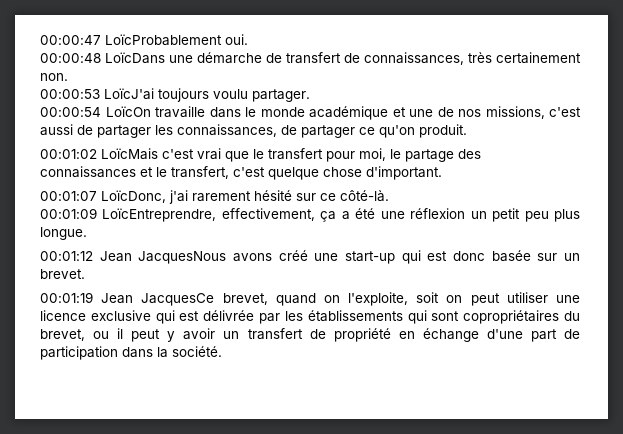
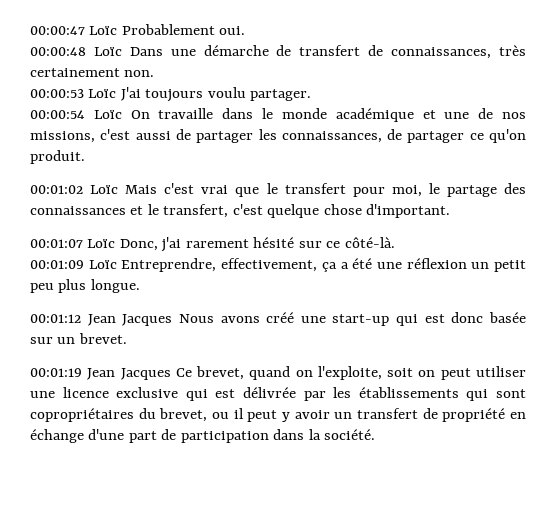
- 00:00:47 LoïcProbablement oui.
+ 00:00:47 Loïc Probablement oui.
- 00:00:48 LoïcDans une démarche de transfert de connaissances, très certainement non.
+ 00:00:48 Loïc Dans une démarche de transfert de connaissances, très certainement non.
- 00:00:53 LoïcJ'ai toujours voulu partager.
+ 00:00:53 Loïc J'ai toujours voulu partager.
- 00:00:54 LoïcOn travaille dans le monde académique et une de nos missions, c'est aussi de partager les connaissances, de partager ce qu'on produit.
+ 00:00:54 Loïc On travaille dans le monde académique et une de nos missions, c'est aussi de partager les connaissances, de partager ce qu'on produit.
- 00:01:02 LoïcMais c'est vrai que le transfert pour moi, le partage des connaissances et le transfert, c'est quelque chose d'important.
+ 00:01:02 Loïc Mais c'est vrai que le transfert pour moi, le partage des connaissances et le transfert, c'est quelque chose d'important.
- 00:01:07 LoïcDonc, j'ai rarement hésité sur ce côté-là.
+ 00:01:07 Loïc Donc, j'ai rarement hésité sur ce côté-là.
- 00:01:09 LoïcEntreprendre, effectivement, ça a été une réflexion un petit peu plus longue.
+ 00:01:09 Loïc Entreprendre, effectivement, ça a été une réflexion un petit peu plus longue.
- 00:01:12 Jean JacquesNous avons créé une start-up qui est donc basée sur un brevet.
+ 00:01:12 Jean Jacques Nous avons créé une start-up qui est donc basée sur un brevet.
- 00:01:19 Jean JacquesCe brevet, quand on l'exploite, soit on peut utiliser une licence exclusive qui est délivrée par les établissements qui sont copropriétaires du brevet, ou il peut y avoir un transfert de propriété en échange d'une part de participation dans la société.
+ 00:01:19 Jean Jacques Ce brevet, quand on l'exploite, soit on peut utiliser une licence exclusive qui est délivrée par les établissements qui sont copropriétaires du brevet, ou il peut y avoir un transfert de propriété en échange d'une part de participation dans la société.

